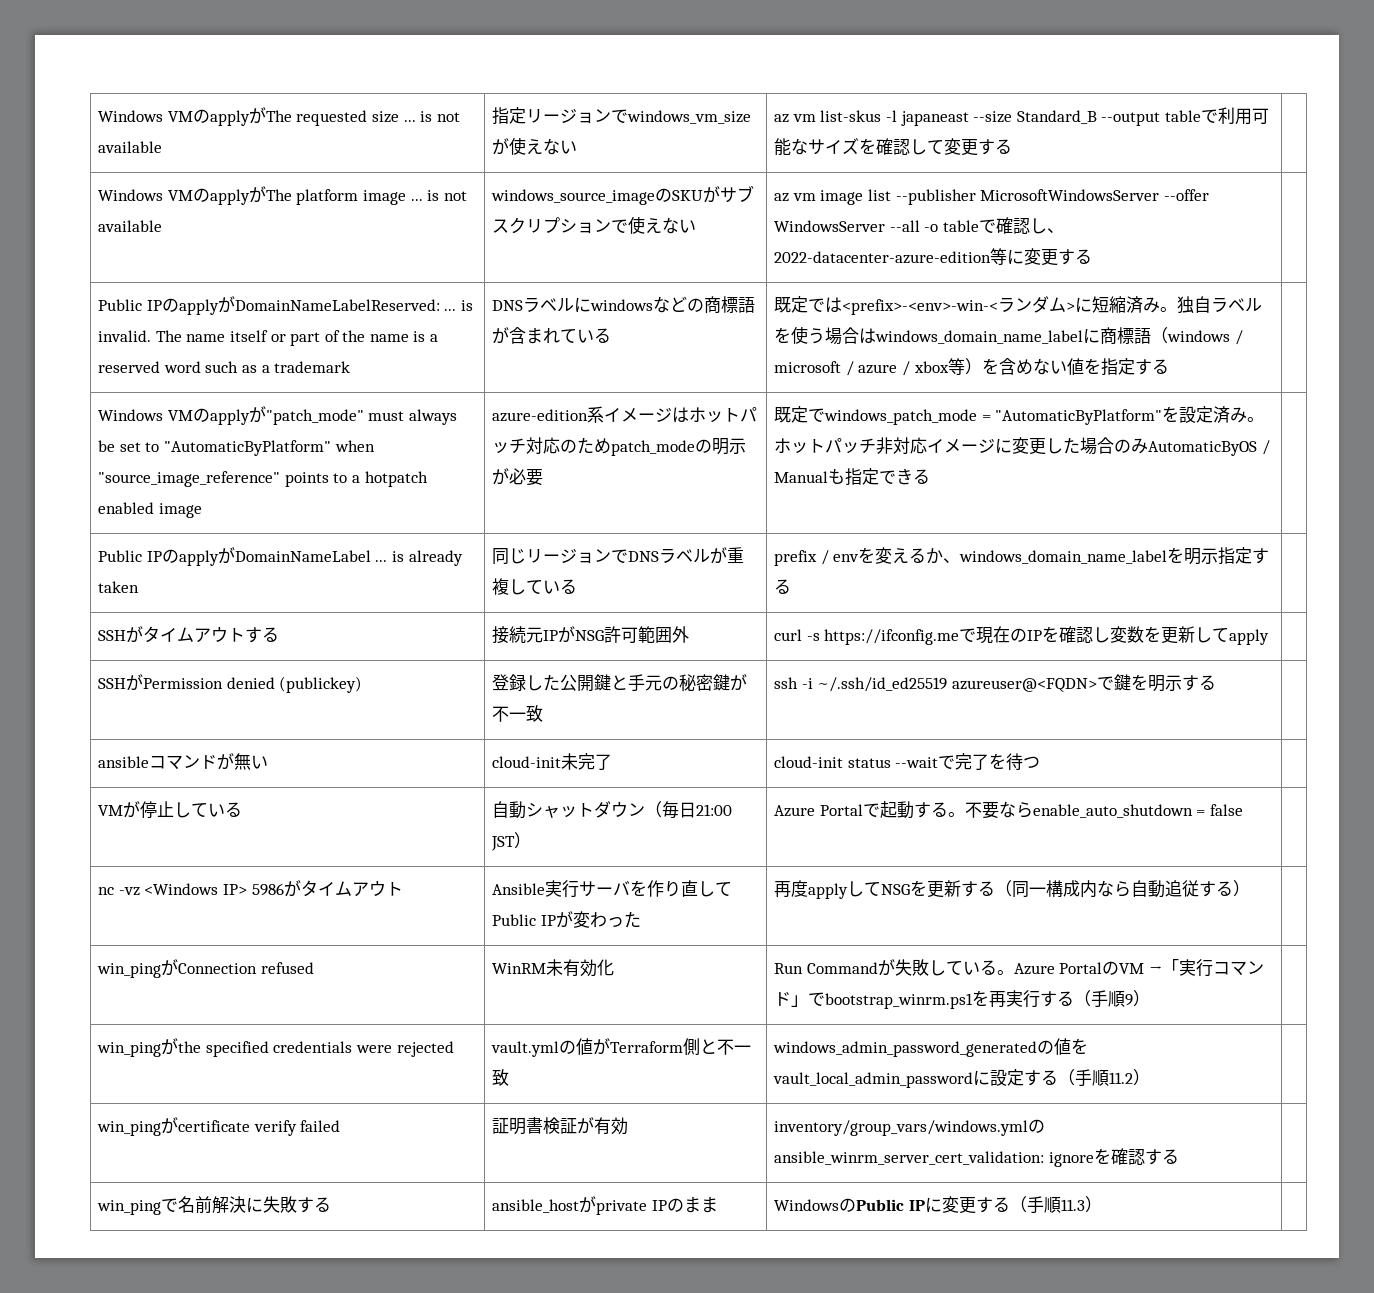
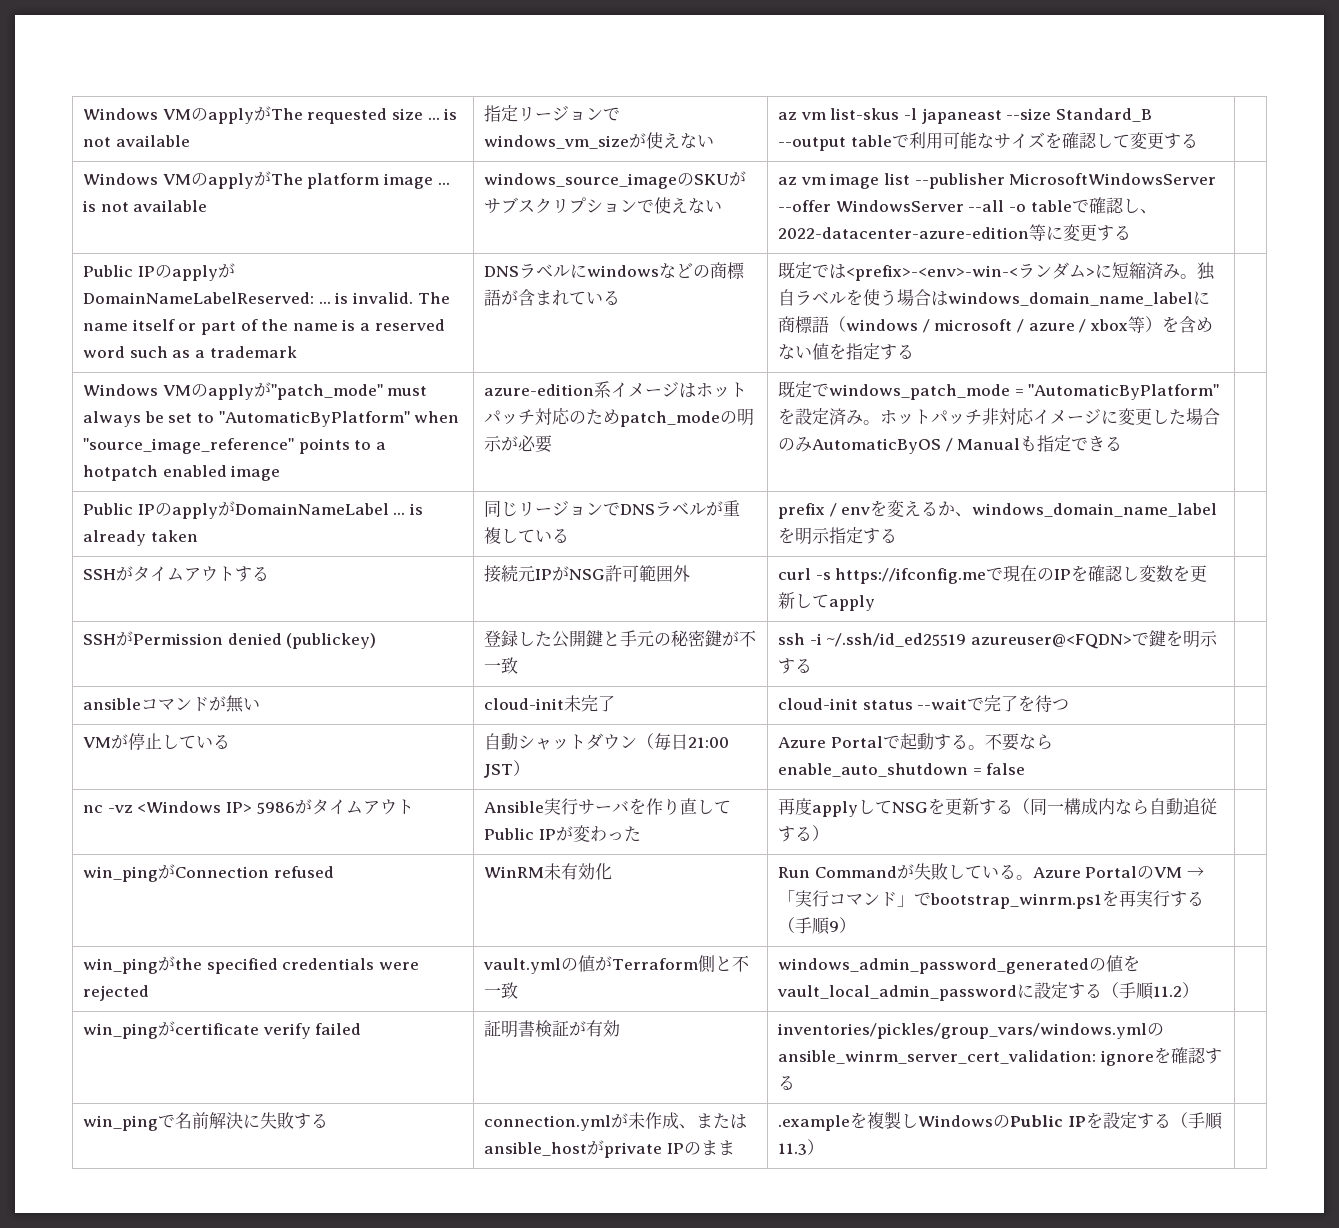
- win_pingがcertificate verify failed | 証明書検証が有効 | inventory/group_vars/windows.ymlのansible_winrm_server_cert_validation: ignoreを確認する |
+ win_pingがcertificate verify failed | 証明書検証が有効 | inventories/pickles/group_vars/windows.ymlのansible_winrm_server_cert_validation: ignoreを確認する |
- win_pingで名前解決に失敗する | ansible_hostがprivate IPのまま | WindowsのPublic IPに変更する（手順11.3） |
+ win_pingで名前解決に失敗する | connection.ymlが未作成、またはansible_hostがprivate IPのまま | .exampleを複製しWindowsのPublic IPを設定する（手順11.3） |

